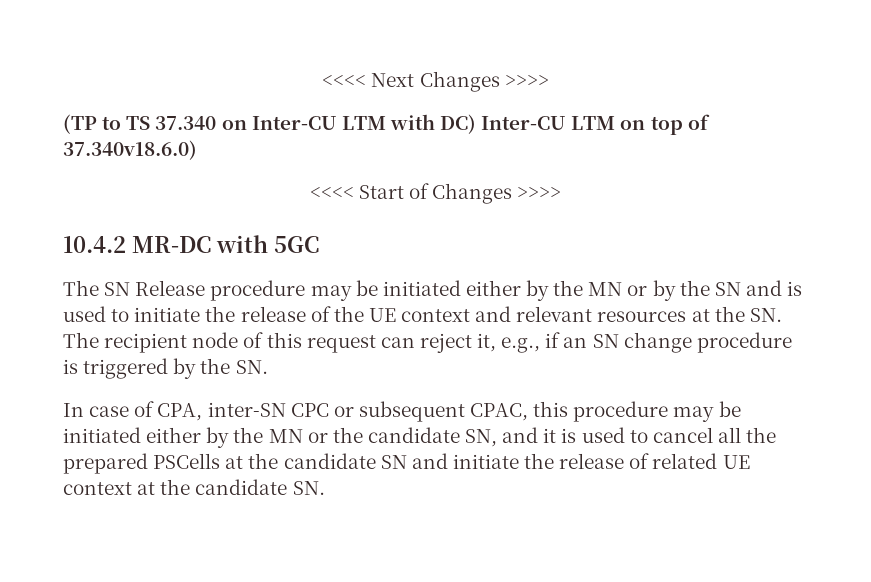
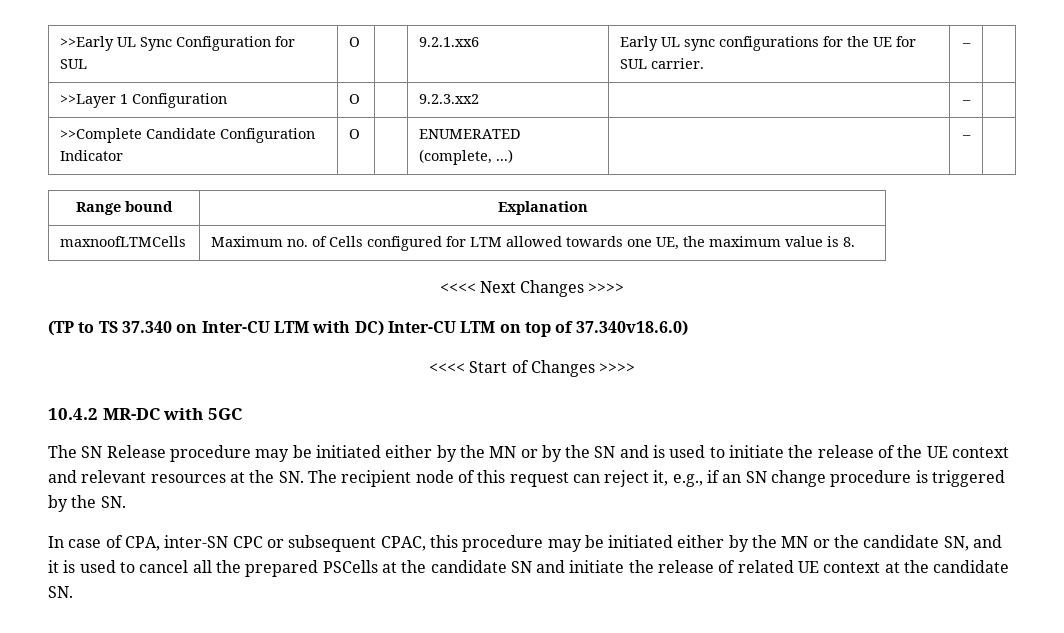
+ >>Early UL Sync Configuration for SUL | O | | 9.2.1.xx6 | Early UL sync configurations for the UE for SUL carrier. | – |
+ >>Layer 1 Configuration | O | | 9.2.3.xx2 | | – |
+ >>Complete Candidate Configuration Indicator | O | | ENUMERATED (complete, ...) | | – |
+ Range bound | Explanation
+ maxnoofLTMCells | Maximum no. of Cells configured for LTM allowed towards one UE, the maximum value is 8.

